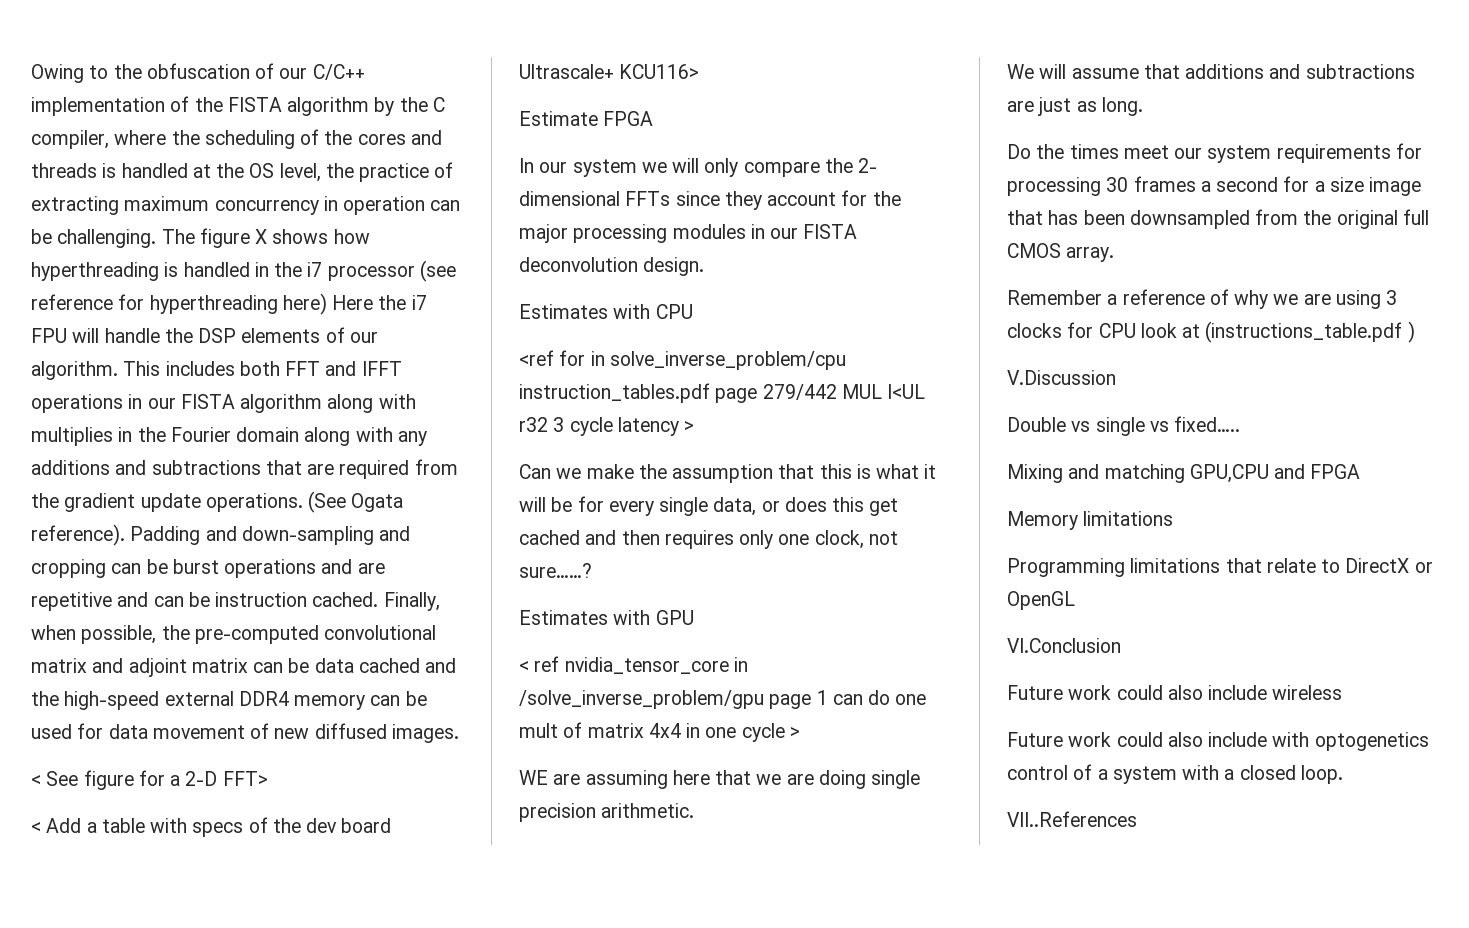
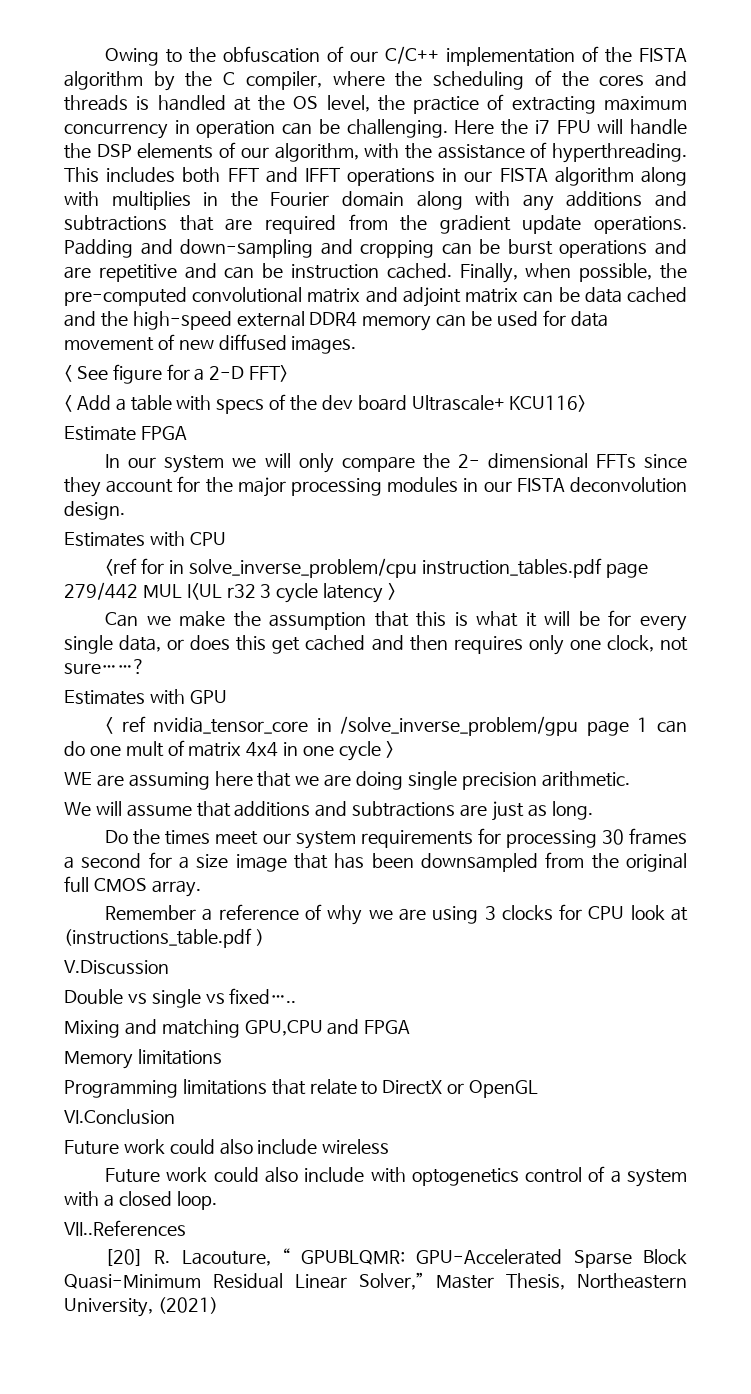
- The figure X shows how hyperthreading is handled in the i7 processor (see reference for hyperthreading here) Here the i7 FPU will handle the DSP elements of our algorithm.
+ Here the i7 FPU will handle the DSP elements of our algorithm, with the assistance of hyperthreading.
- (See Ogata reference).
+ [20] R. Lacouture, “ GPUBLQMR: GPU-Accelerated Sparse Block Quasi-Minimum Residual Linear Solver,” Master Thesis, Northeastern University, (2021)

